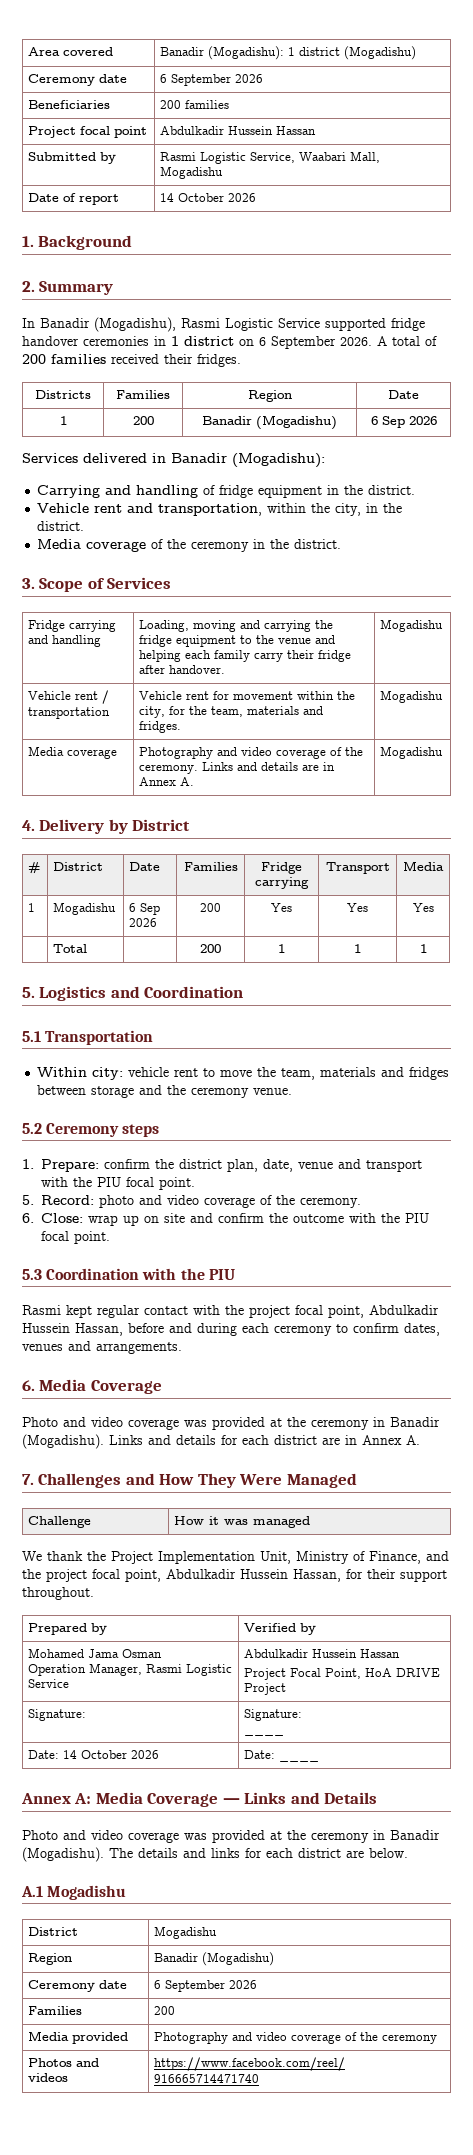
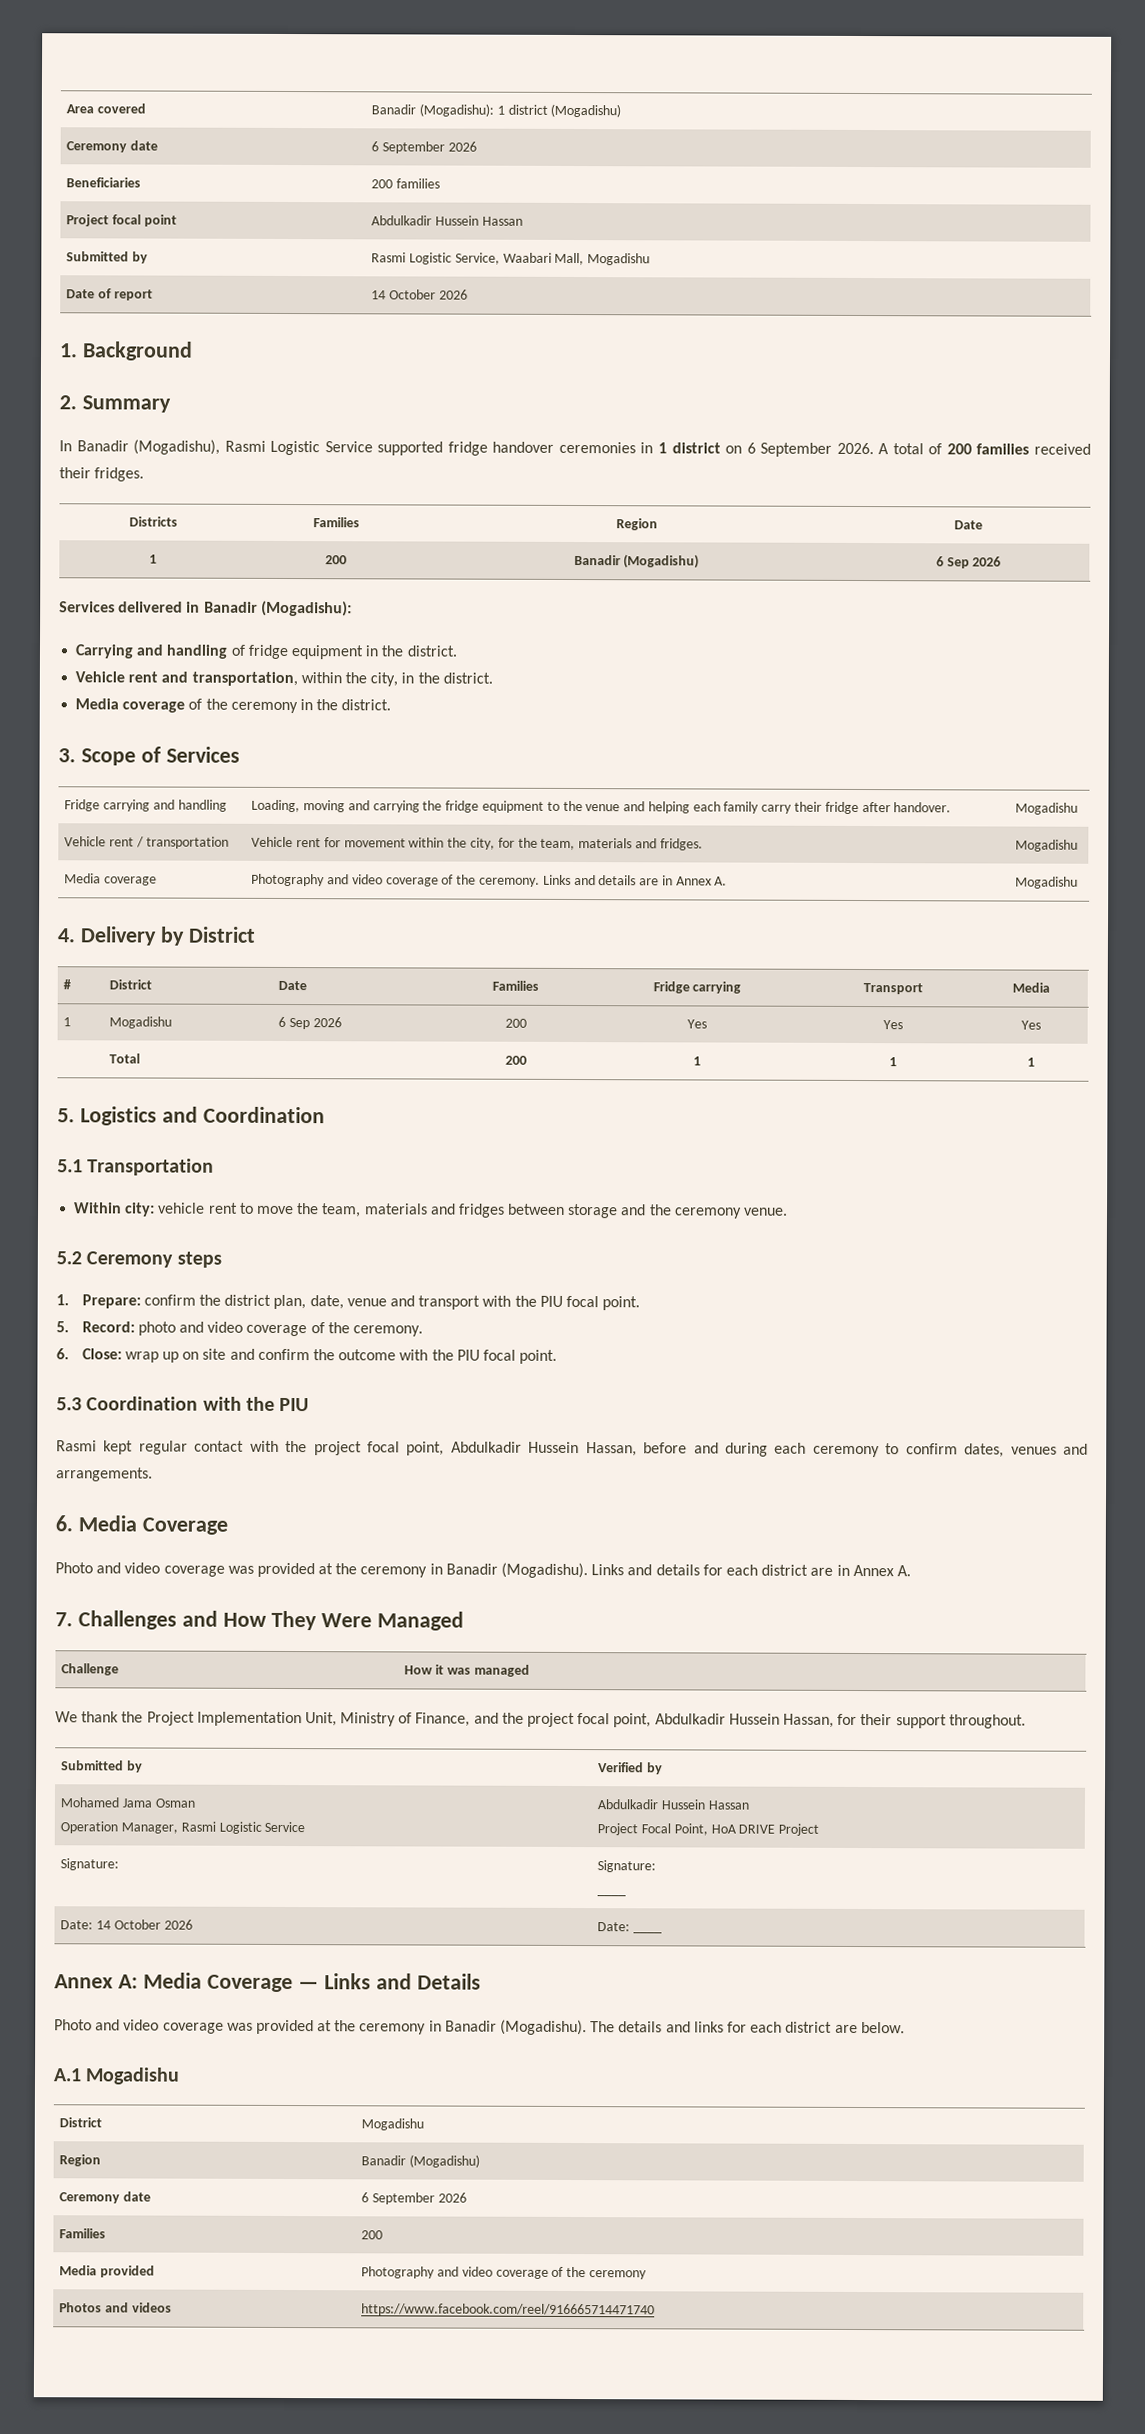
- Prepared by | Verified by
+ Submitted by | Verified by

